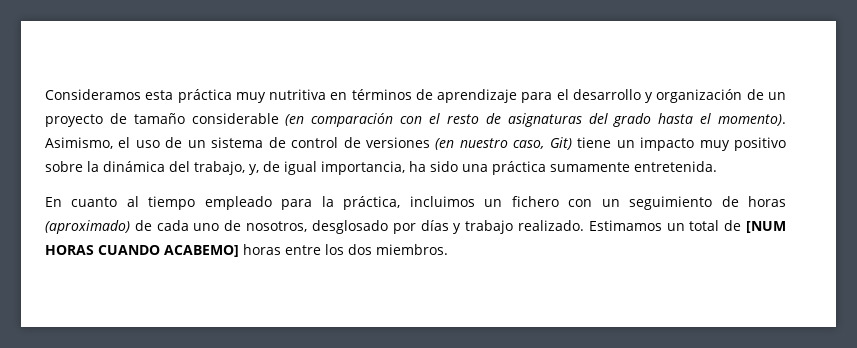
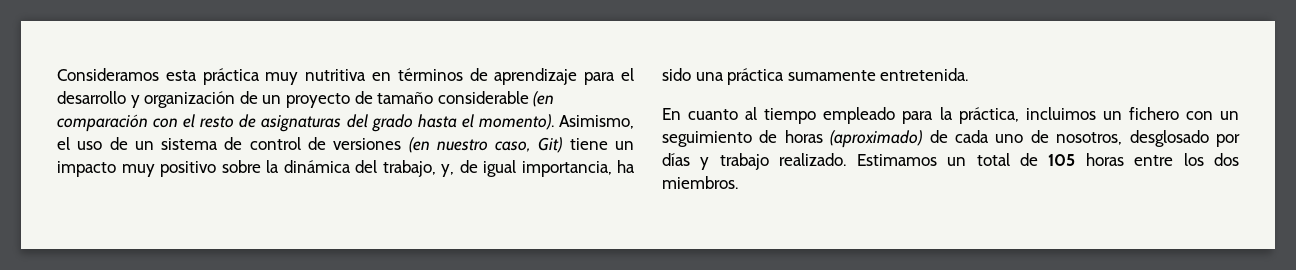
- Estimamos un total de [NUM HORAS CUANDO ACABEMO] horas entre los dos miembros.
+ Estimamos un total de 105 horas entre los dos miembros.

